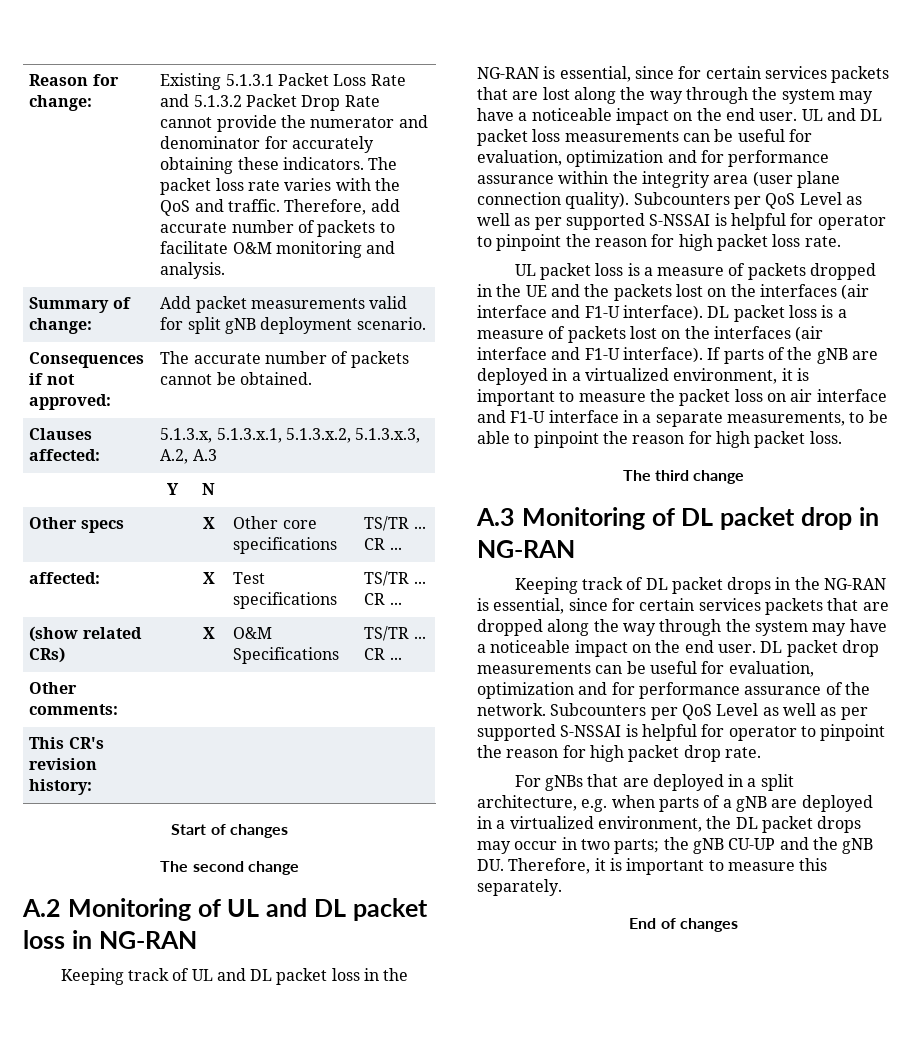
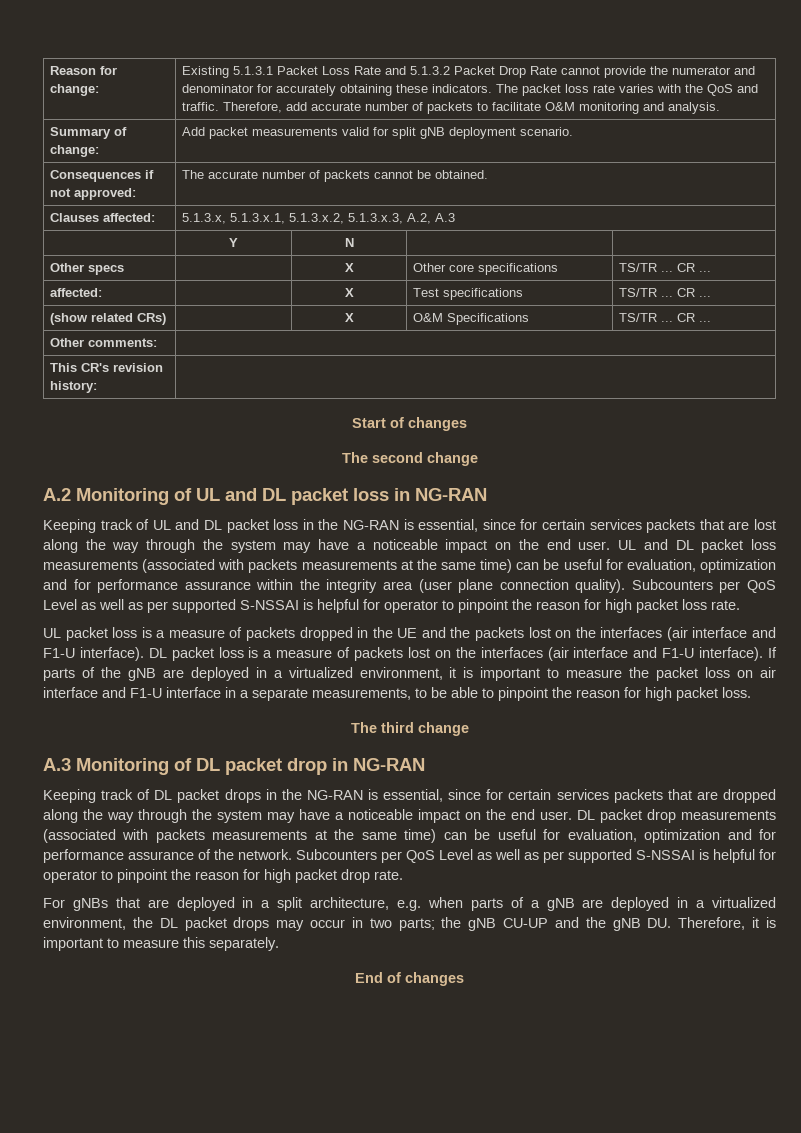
- UL and DL packet loss measurements can be useful for evaluation, optimization and for performance assurance within the integrity area (user plane connection quality).
+ UL and DL packet loss measurements (associated with packets measurements at the same time) can be useful for evaluation, optimization and for performance assurance within the integrity area (user plane connection quality).
- DL packet drop measurements can be useful for evaluation, optimization and for performance assurance of the network.
+ DL packet drop measurements (associated with packets measurements at the same time) can be useful for evaluation, optimization and for performance assurance of the network.

